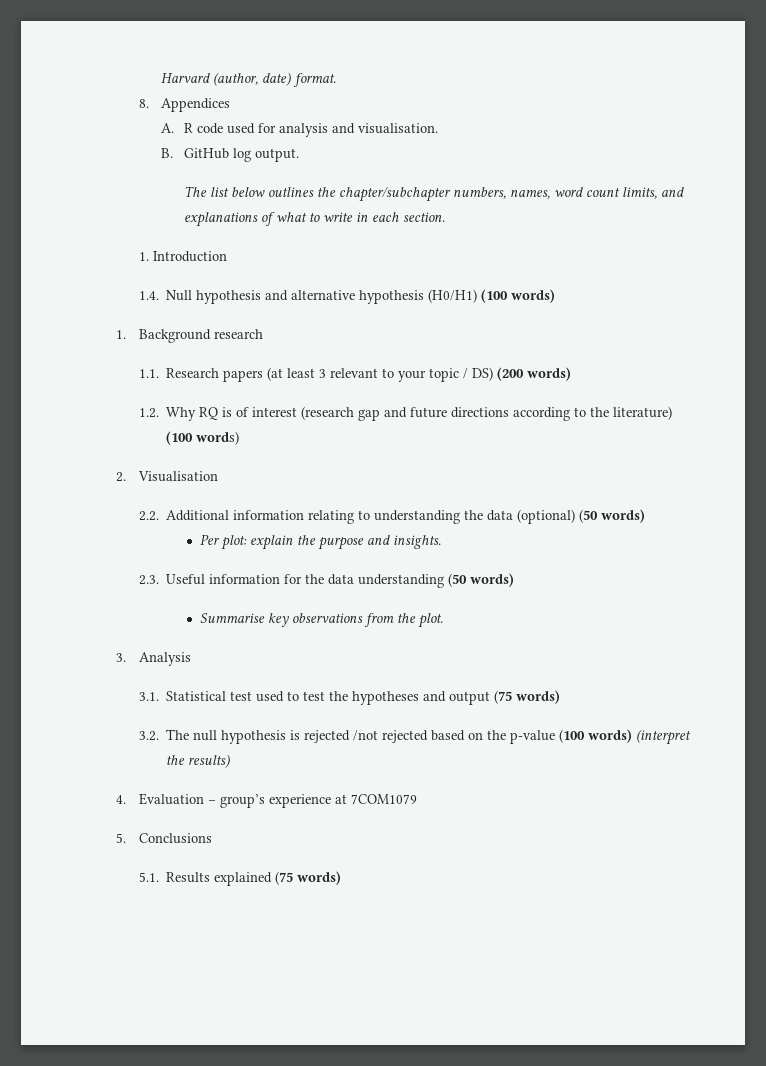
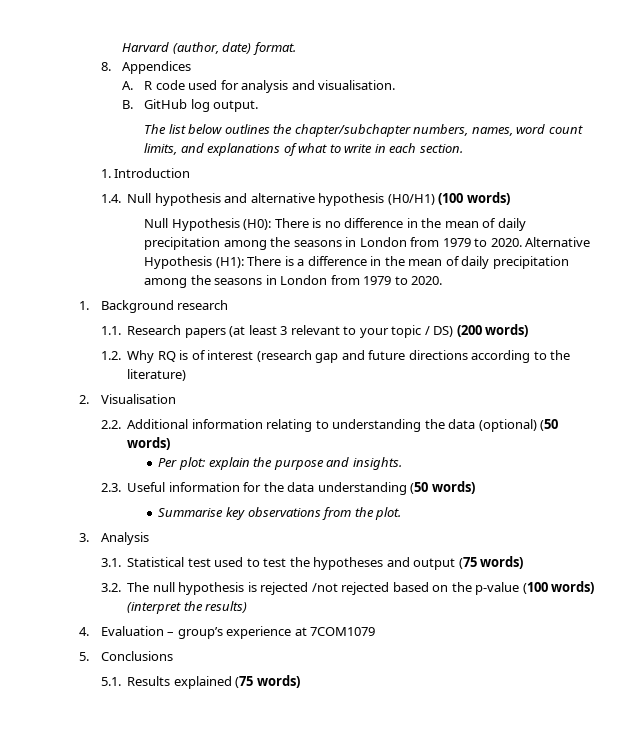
+ Null Hypothesis (H0): There is no difference in the mean of daily precipitation among the seasons in London from 1979 to 2020. Alternative Hypothesis (H1): There is a difference in the mean of daily precipitation among the seasons in London from 1979 to 2020.
- 1.2. Why RQ is of interest (research gap and future directions according to the literature) (100 words)
+ 1.2. Why RQ is of interest (research gap and future directions according to the literature)

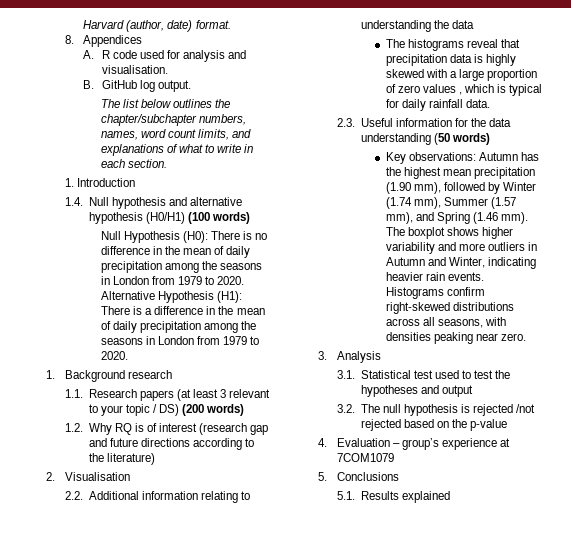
- 2.2. Additional information relating to understanding the data (optional) (50 words)
- Per plot: explain the purpose and insights.
+ 2.2. Additional information relating to understanding the data
+ The histograms reveal that precipitation data is highly skewed with a large proportion of zero values , which is typical for daily rainfall data.
- Summarise key observations from the plot.
+ Key observations: Autumn has the highest mean precipitation (1.90 mm), followed by Winter (1.74 mm), Summer (1.57 mm), and Spring (1.46 mm). The boxplot shows higher variability and more outliers in Autumn and Winter, indicating heavier rain events. Histograms confirm right-skewed distributions across all seasons, with densities peaking near zero.
- 3.1. Statistical test used to test the hypotheses and output (75 words)
+ 3.1. Statistical test used to test the hypotheses and output
- 3.2. The null hypothesis is rejected /not rejected based on the p-value (100 words) (interpret the results)
+ 3.2. The null hypothesis is rejected /not rejected based on the p-value
- 5.1. Results explained (75 words)
+ 5.1. Results explained

